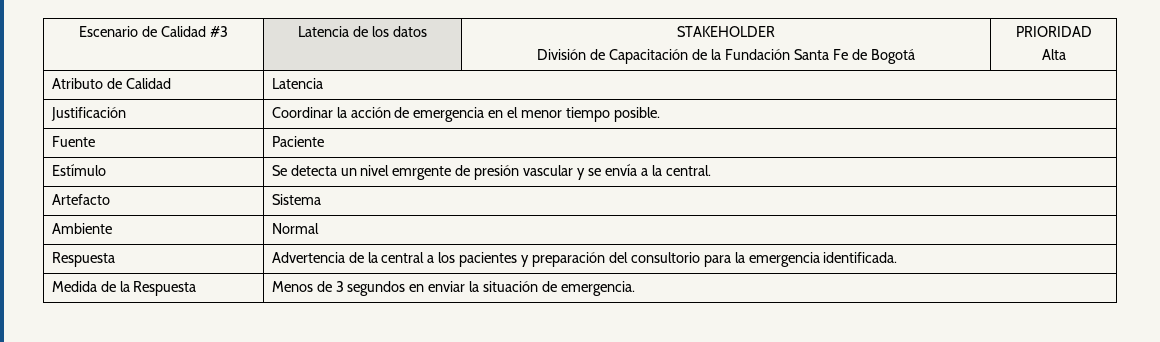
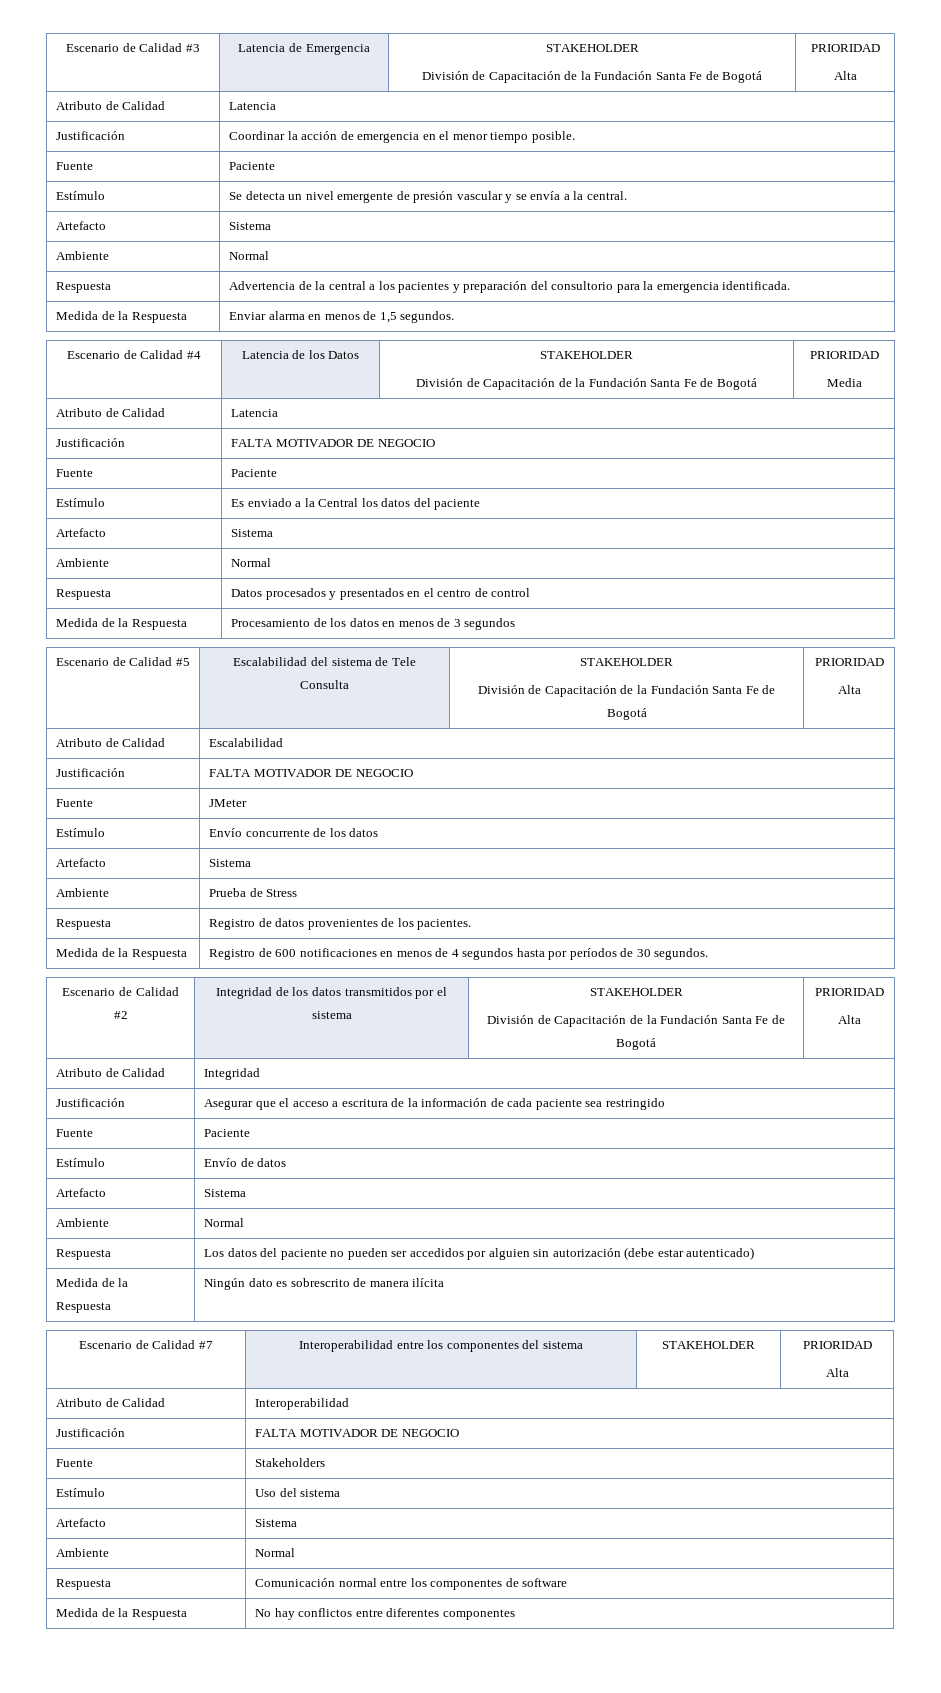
- Escenario de Calidad #3 | Latencia de los datos | STAKEHOLDER
+ Escenario de Calidad #3 | Latencia de Emergencia | STAKEHOLDER
- Estímulo | Se detecta un nivel emrgente de presión vascular y se envía a la central.
+ Estímulo | Se detecta un nivel emergente de presión vascular y se envía a la central.
- Medida de la Respuesta | Menos de 3 segundos en enviar la situación de emergencia.
+ Medida de la Respuesta | Enviar alarma en menos de 1,5 segundos.
+ Escenario de Calidad #4 | Latencia de los Datos | STAKEHOLDER
+ División de Capacitación de la Fundación Santa Fe de Bogotá | PRIORIDAD
+ Media
+ Atributo de Calidad | Latencia
+ Justificación | FALTA MOTIVADOR DE NEGOCIO
+ Fuente | Paciente
+ Estímulo | Es enviado a la Central los datos del paciente
+ Artefacto | Sistema
+ Ambiente | Normal
+ Respuesta | Datos procesados y presentados en el centro de control
+ Medida de la Respuesta | Procesamiento de los datos en menos de 3 segundos
+ Escenario de Calidad #5 | Escalabilidad del sistema de Tele Consulta | STAKEHOLDER
+ División de Capacitación de la Fundación Santa Fe de Bogotá | PRIORIDAD
+ Alta
+ Atributo de Calidad | Escalabilidad
+ Justificación | FALTA MOTIVADOR DE NEGOCIO
+ Fuente | JMeter
+ Estímulo | Envío concurrente de los datos
+ Artefacto | Sistema
+ Ambiente | Prueba de Stress
+ Respuesta | Registro de datos provenientes de los pacientes.
+ Medida de la Respuesta | Registro de 600 notificaciones en menos de 4 segundos hasta por períodos de 30 segundos.
+ Escenario de Calidad #2 | Integridad de los datos transmitidos por el sistema | STAKEHOLDER
+ División de Capacitación de la Fundación Santa Fe de Bogotá | PRIORIDAD
+ Alta
+ Atributo de Calidad | Integridad
+ Justificación | Asegurar que el acceso a escritura de la información de cada paciente sea restringido
+ Fuente | Paciente
+ Estímulo | Envío de datos
+ Artefacto | Sistema
+ Ambiente | Normal
+ Respuesta | Los datos del paciente no pueden ser accedidos por alguien sin autorización (debe estar autenticado)
+ Medida de la Respuesta | Ningún dato es sobrescrito de manera ilícita
+ Escenario de Calidad #7 | Interoperabilidad entre los componentes del sistema | STAKEHOLDER | PRIORIDAD
+ Alta
+ Atributo de Calidad | Interoperabilidad
+ Justificación | FALTA MOTIVADOR DE NEGOCIO
+ Fuente | Stakeholders
+ Estímulo | Uso del sistema
+ Artefacto | Sistema
+ Ambiente | Normal
+ Respuesta | Comunicación normal entre los componentes de software
+ Medida de la Respuesta | No hay conflictos entre diferentes componentes

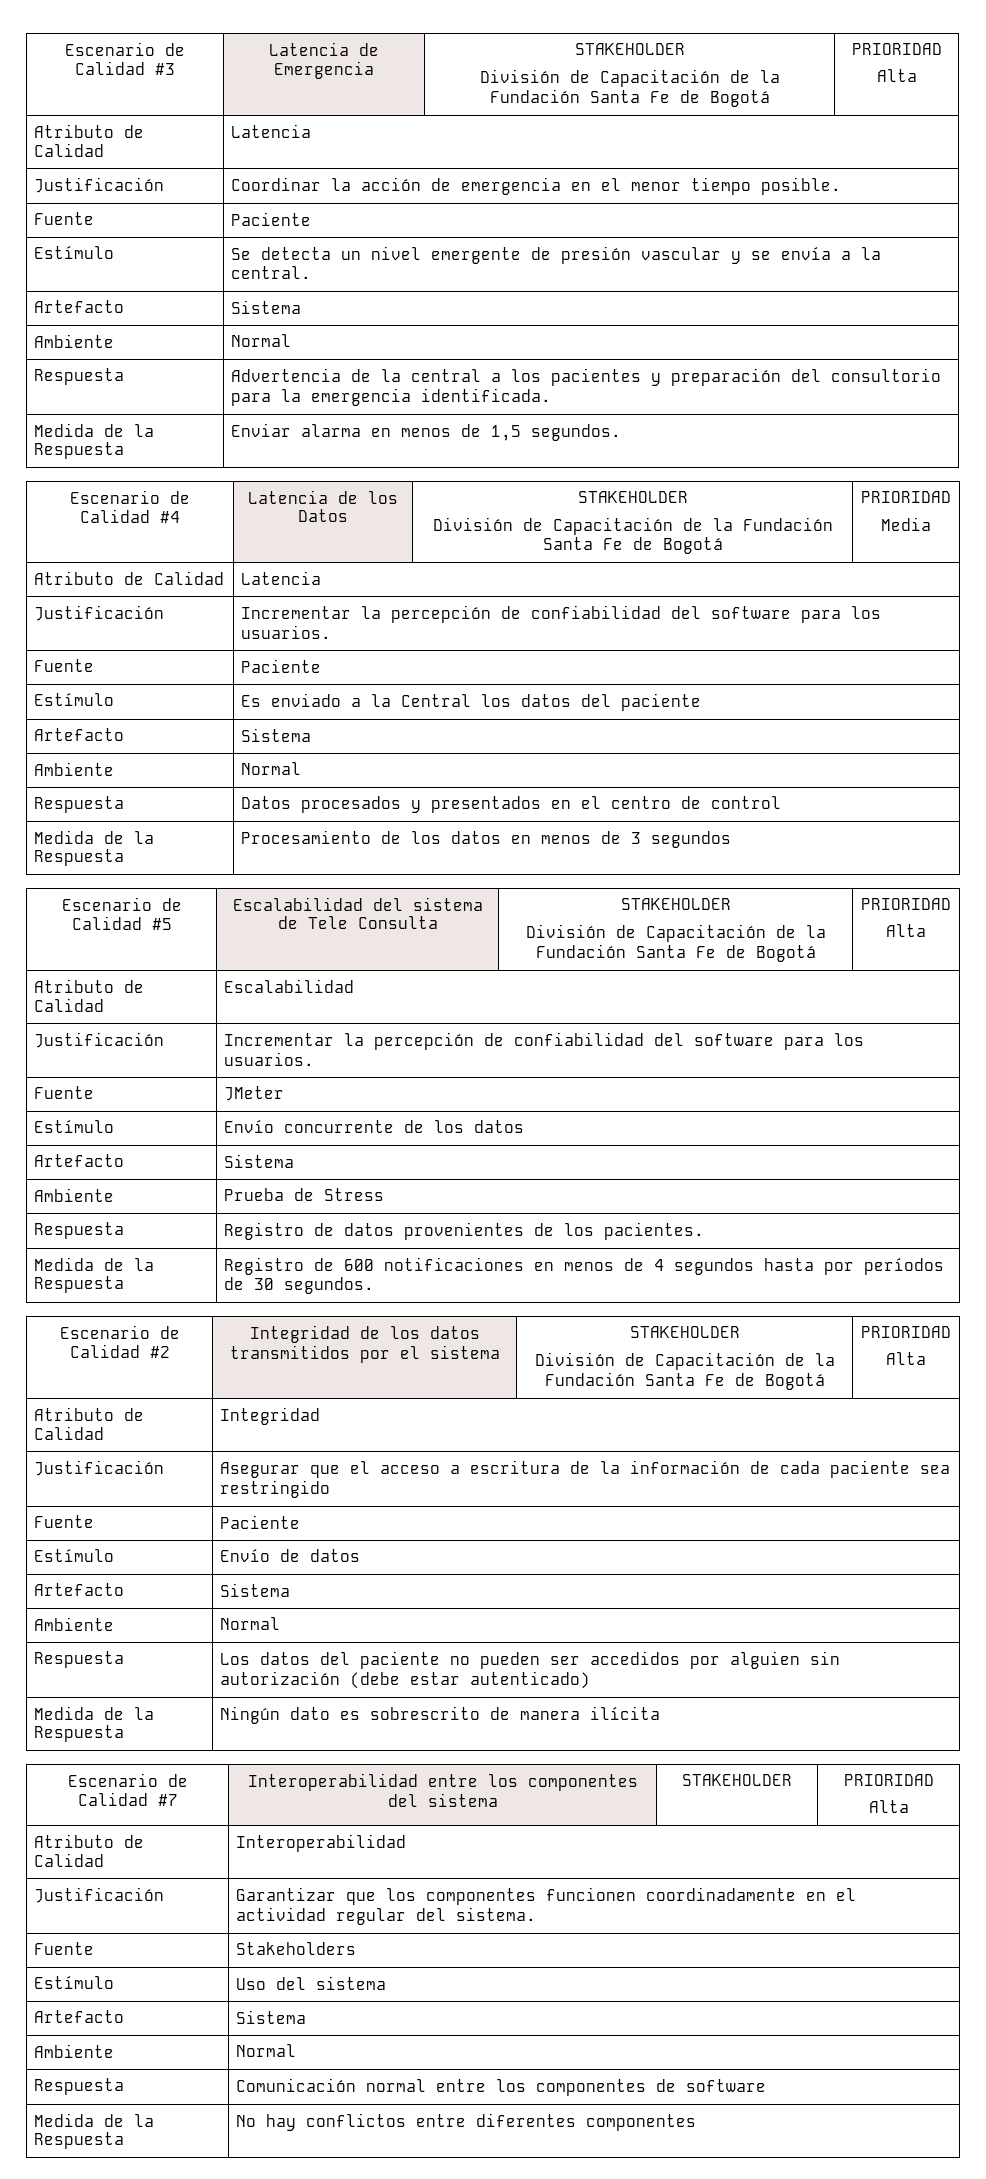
  Escenario de Calidad #4 | Latencia de los Datos | STAKEHOLDER
  División de Capacitación de la Fundación Santa Fe de Bogotá | PRIORIDAD
  Media
  Atributo de Calidad | Latencia
- Justificación | FALTA MOTIVADOR DE NEGOCIO
+ Justificación | Incrementar la percepción de confiabilidad del software para los usuarios.
  Atributo de Calidad | Escalabilidad
- Justificación | FALTA MOTIVADOR DE NEGOCIO
+ Justificación | Incrementar la percepción de confiabilidad del software para los usuarios.
  Atributo de Calidad | Interoperabilidad
- Justificación | FALTA MOTIVADOR DE NEGOCIO
+ Justificación | Garantizar que los componentes funcionen coordinadamente en el actividad regular del sistema.

